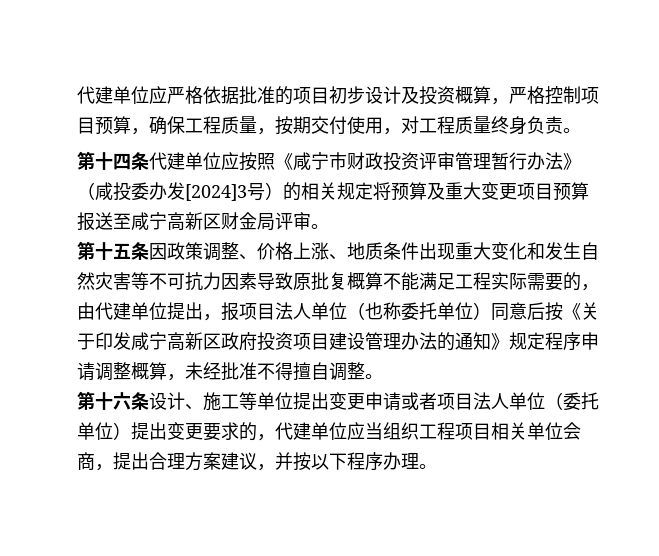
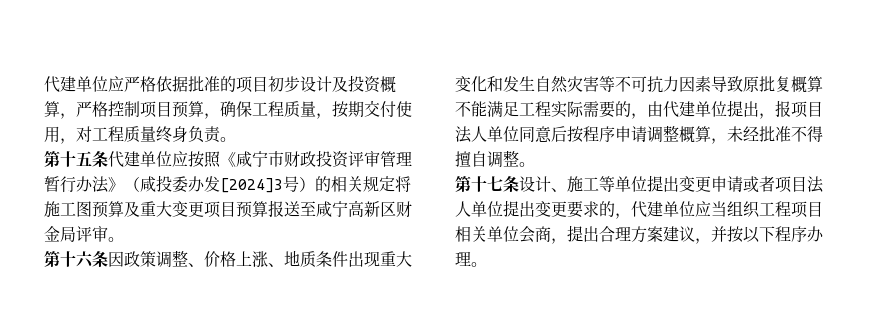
- 第十四条代建单位应按照《咸宁市财政投资评审管理暂行办法》（咸投委办发[2024]3号）的相关规定将预算及重大变更项目预算报送至咸宁高新区财金局评审。
+ 第十五条代建单位应按照《咸宁市财政投资评审管理暂行办法》（咸投委办发[2024]3号）的相关规定将施工图预算及重大变更项目预算报送至咸宁高新区财金局评审。
- 第十五条因政策调整、价格上涨、地质条件出现重大变化和发生自然灾害等不可抗力因素导致原批复概算不能满足工程实际需要的，由代建单位提出，报项目法人单位（也称委托单位）同意后按《关于印发咸宁高新区政府投资项目建设管理办法的通知》规定程序申请调整概算，未经批准不得擅自调整。
+ 第十六条因政策调整、价格上涨、地质条件出现重大变化和发生自然灾害等不可抗力因素导致原批复概算不能满足工程实际需要的，由代建单位提出，报项目法人单位同意后按程序申请调整概算，未经批准不得擅自调整。
- 第十六条设计、施工等单位提出变更申请或者项目法人单位（委托单位）提出变更要求的，代建单位应当组织工程项目相关单位会商，提出合理方案建议，并按以下程序办理。
+ 第十七条设计、施工等单位提出变更申请或者项目法人单位提出变更要求的，代建单位应当组织工程项目相关单位会商，提出合理方案建议，并按以下程序办理。

